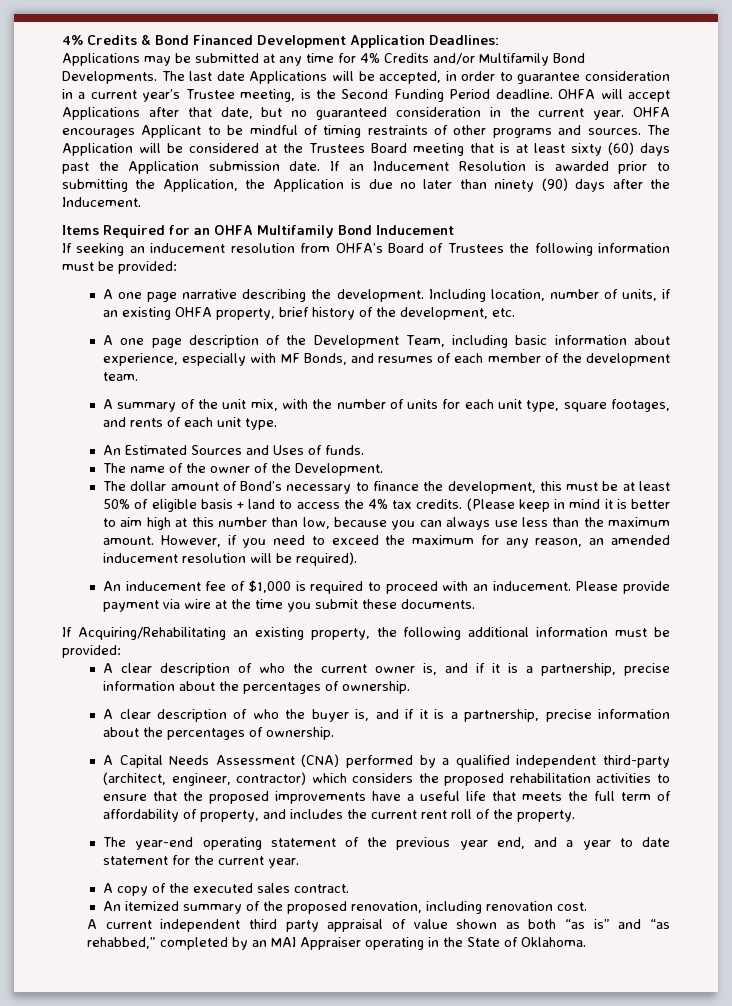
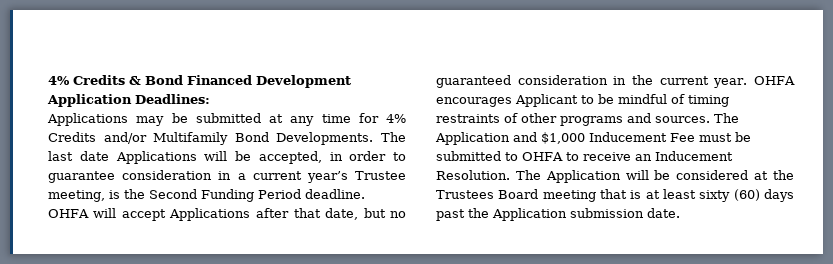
- The Application will be considered at the Trustees Board meeting that is at least sixty (60) days past the Application submission date. If an Inducement Resolution is awarded prior to submitting the Application, the Application is due no later than ninety (90) days after the Inducement.
- Items Required for an OHFA Multifamily Bond Inducement
- If seeking an inducement resolution from OHFA’s Board of Trustees the following information must be provided:
- A one page narrative describing the development. Including location, number of units, if an existing OHFA property, brief history of the development, etc.
- A one page description of the Development Team, including basic information about experience, especially with MF Bonds, and resumes of each member of the development team.
- A summary of the unit mix, with the number of units for each unit type, square footages, and rents of each unit type.
- An Estimated Sources and Uses of funds.
- The name of the owner of the Development.
- The dollar amount of Bond’s necessary to finance the development, this must be at least 50% of eligible basis + land to access the 4% tax credits. (Please keep in mind it is better to aim high at this number than low, because you can always use less than the maximum amount. However, if you need to exceed the maximum for any reason, an amended inducement resolution will be required).
- An inducement fee of $1,000 is required to proceed with an inducement. Please provide payment via wire at the time you submit these documents.
- If Acquiring/Rehabilitating an existing property, the following additional information must be provided:
- A clear description of who the current owner is, and if it is a partnership, precise information about the percentages of ownership.
- A clear description of who the buyer is, and if it is a partnership, precise information about the percentages of ownership.
- A Capital Needs Assessment (CNA) performed by a qualified independent third-party (architect, engineer, contractor) which considers the proposed rehabilitation activities to ensure that the proposed improvements have a useful life that meets the full term of affordability of property, and includes the current rent roll of the property.
- The year-end operating statement of the previous year end, and a year to date statement for the current year.
- A copy of the executed sales contract.
- An itemized summary of the proposed renovation, including renovation cost.
- A current independent third party appraisal of value shown as both “as is” and “as rehabbed,” completed by an MAI Appraiser operating in the State of Oklahoma.
+ The Application and $1,000 Inducement Fee must be submitted to OHFA to receive an Inducement Resolution. The Application will be considered at the Trustees Board meeting that is at least sixty (60) days past the Application submission date.

